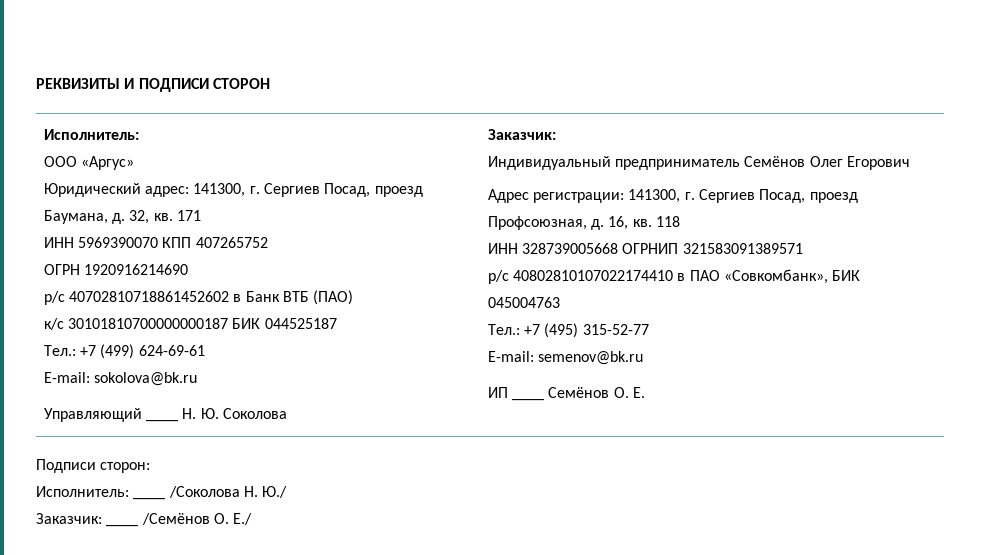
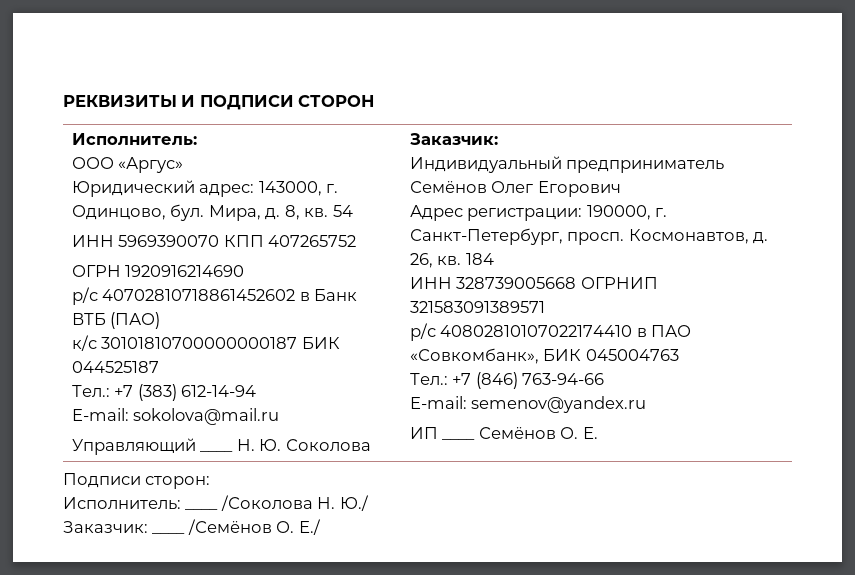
- Юридический адрес: 141300, г. Сергиев Посад, проезд Баумана, д. 32, кв. 171
+ Юридический адрес: 143000, г. Одинцово, бул. Мира, д. 8, кв. 54
- Тел.: +7 (499) 624-69-61
- E-mail: sokolova@bk.ru
+ Тел.: +7 (383) 612-14-94
+ E-mail: sokolova@mail.ru
- Адрес регистрации: 141300, г. Сергиев Посад, проезд Профсоюзная, д. 16, кв. 118
+ Адрес регистрации: 190000, г. Санкт-Петербург, просп. Космонавтов, д. 26, кв. 184
- Тел.: +7 (495) 315-52-77
- E-mail: semenov@bk.ru
+ Тел.: +7 (846) 763-94-66
+ E-mail: semenov@yandex.ru

